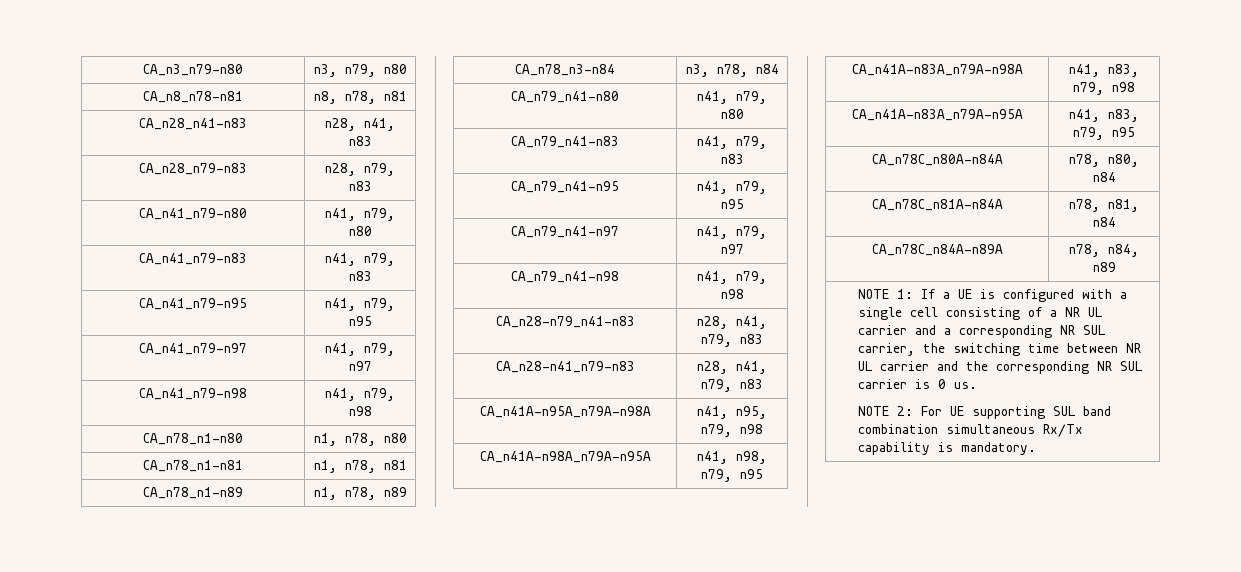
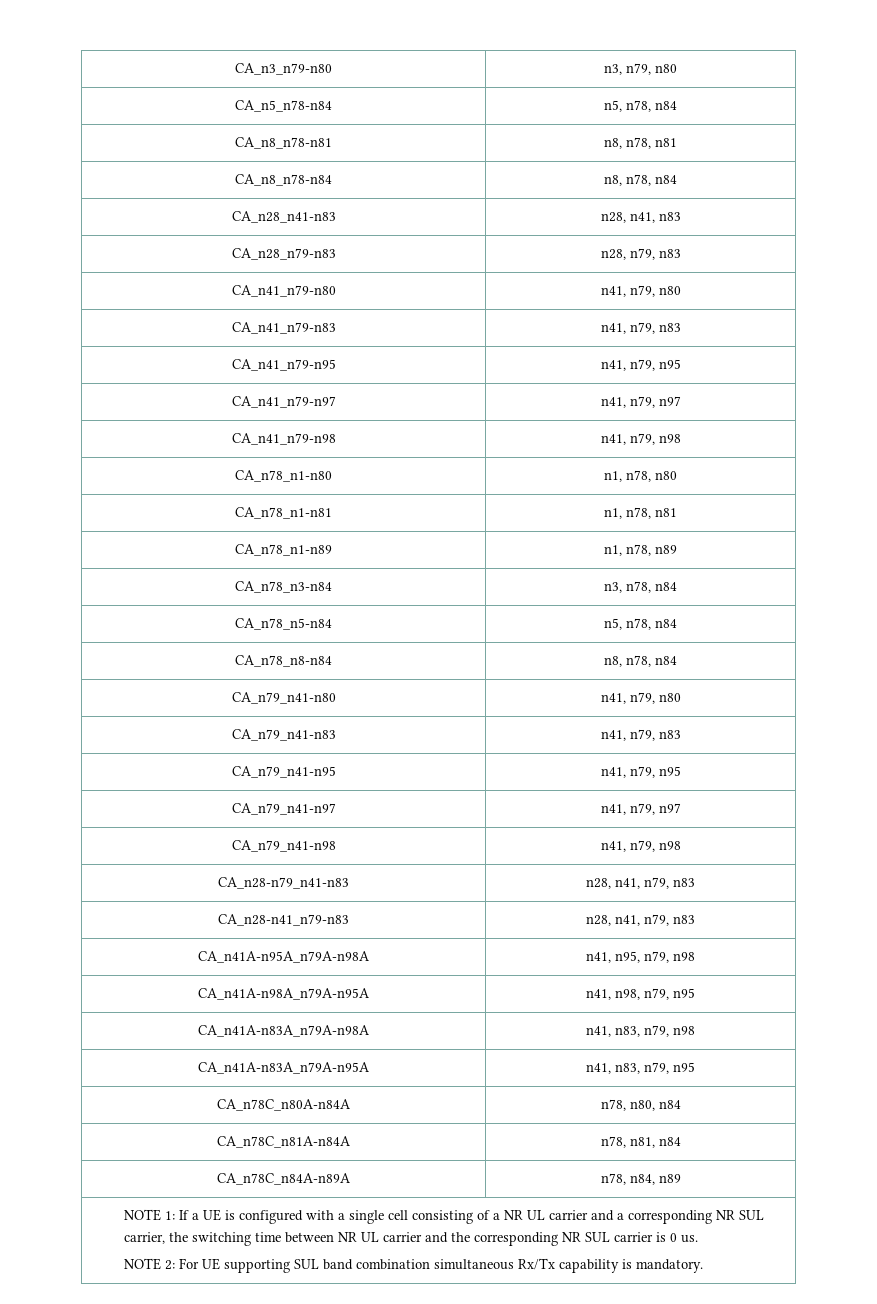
+ CA_n5_n78-n84 | n5, n78, n84
+ CA_n8_n78-n84 | n8, n78, n84
+ CA_n78_n5-n84 | n5, n78, n84
+ CA_n78_n8-n84 | n8, n78, n84

